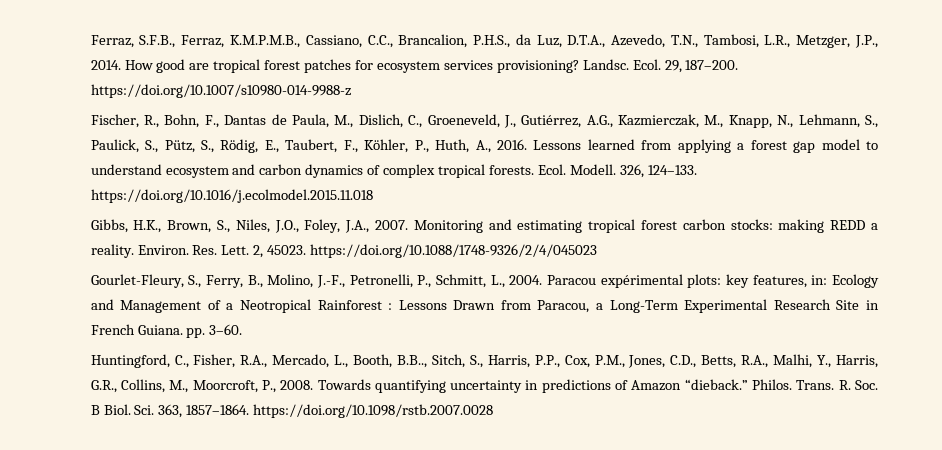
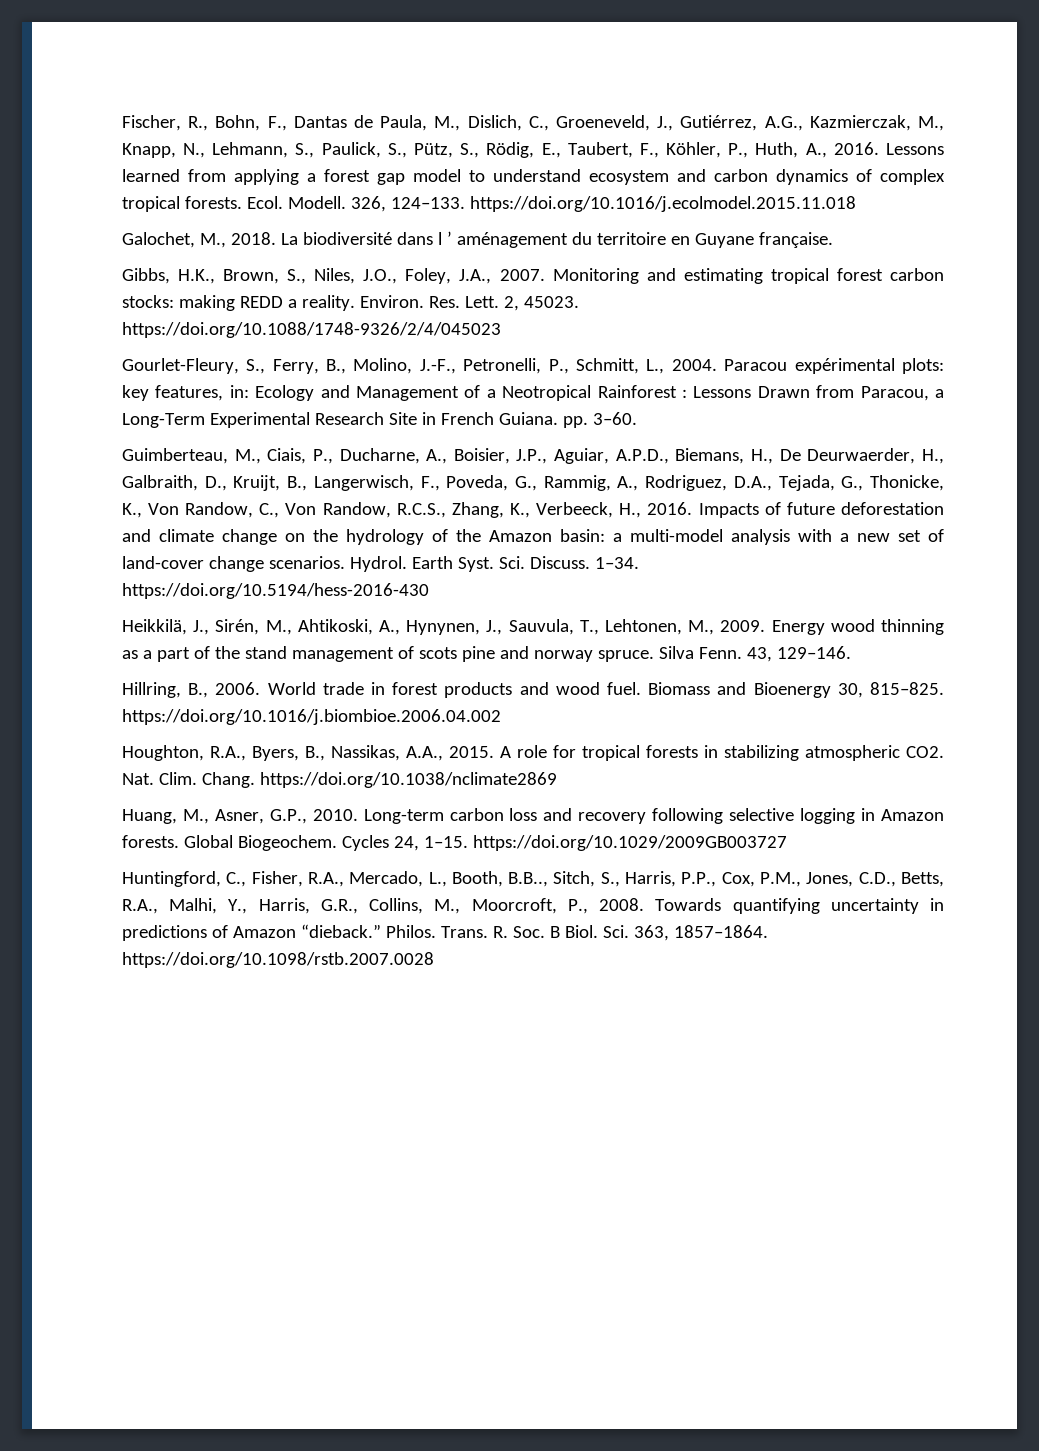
- Ferraz, S.F.B., Ferraz, K.M.P.M.B., Cassiano, C.C., Brancalion, P.H.S., da Luz, D.T.A., Azevedo, T.N., Tambosi, L.R., Metzger, J.P., 2014. How good are tropical forest patches for ecosystem services provisioning? Landsc. Ecol. 29, 187–200. https://doi.org/10.1007/s10980-014-9988-z
+ Galochet, M., 2018. La biodiversité dans l ’ aménagement du territoire en Guyane française.
+ Guimberteau, M., Ciais, P., Ducharne, A., Boisier, J.P., Aguiar, A.P.D., Biemans, H., De Deurwaerder, H., Galbraith, D., Kruijt, B., Langerwisch, F., Poveda, G., Rammig, A., Rodriguez, D.A., Tejada, G., Thonicke, K., Von Randow, C., Von Randow, R.C.S., Zhang, K., Verbeeck, H., 2016. Impacts of future deforestation and climate change on the hydrology of the Amazon basin: a multi-model analysis with a new set of land-cover change scenarios. Hydrol. Earth Syst. Sci. Discuss. 1–34. https://doi.org/10.5194/hess-2016-430
+ Heikkilä, J., Sirén, M., Ahtikoski, A., Hynynen, J., Sauvula, T., Lehtonen, M., 2009. Energy wood thinning as a part of the stand management of scots pine and norway spruce. Silva Fenn. 43, 129–146.
+ Hillring, B., 2006. World trade in forest products and wood fuel. Biomass and Bioenergy 30, 815–825. https://doi.org/10.1016/j.biombioe.2006.04.002
+ Houghton, R.A., Byers, B., Nassikas, A.A., 2015. A role for tropical forests in stabilizing atmospheric CO2. Nat. Clim. Chang. https://doi.org/10.1038/nclimate2869
+ Huang, M., Asner, G.P., 2010. Long-term carbon loss and recovery following selective logging in Amazon forests. Global Biogeochem. Cycles 24, 1–15. https://doi.org/10.1029/2009GB003727

